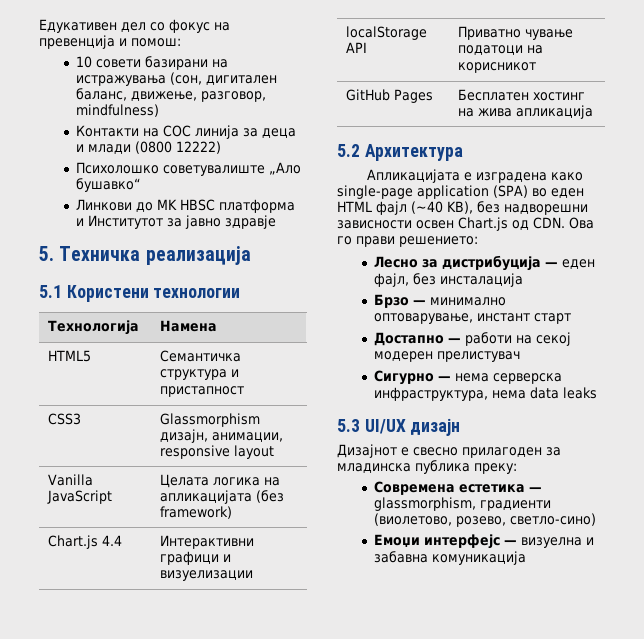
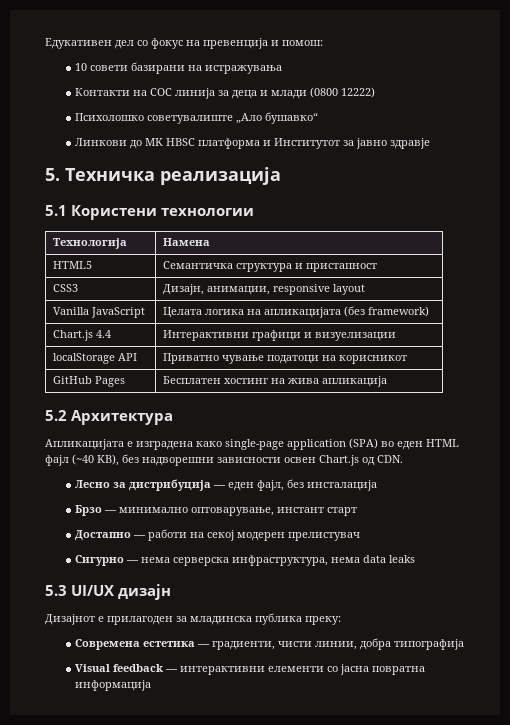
- 10 совети базирани на истражувања (сон, дигитален баланс, движење, разговор, mindfulness)
+ 10 совети базирани на истражувања
- CSS3 | Glassmorphism дизајн, анимации, responsive layout
+ CSS3 | Дизајн, анимации, responsive layout
- Апликацијата е изградена како single-page application (SPA) во еден HTML фајл (~40 KB), без надворешни зависности освен Chart.js од CDN. Ова го прави решението:
+ Апликацијата е изградена како single-page application (SPA) во еден HTML фајл (~40 KB), без надворешни зависности освен Chart.js од CDN.
- Дизајнот е свесно прилагоден за младинска публика преку:
+ Дизајнот е прилагоден за младинска публика преку:
- Современа естетика — glassmorphism, градиенти (виолетово, розево, светло-сино)
- Емоџи интерфејс — визуелна и забавна комуникација
+ Современа естетика — градиенти, чисти линии, добра типографија
+ Visual feedback — интерактивни елементи со јасна повратна информација

